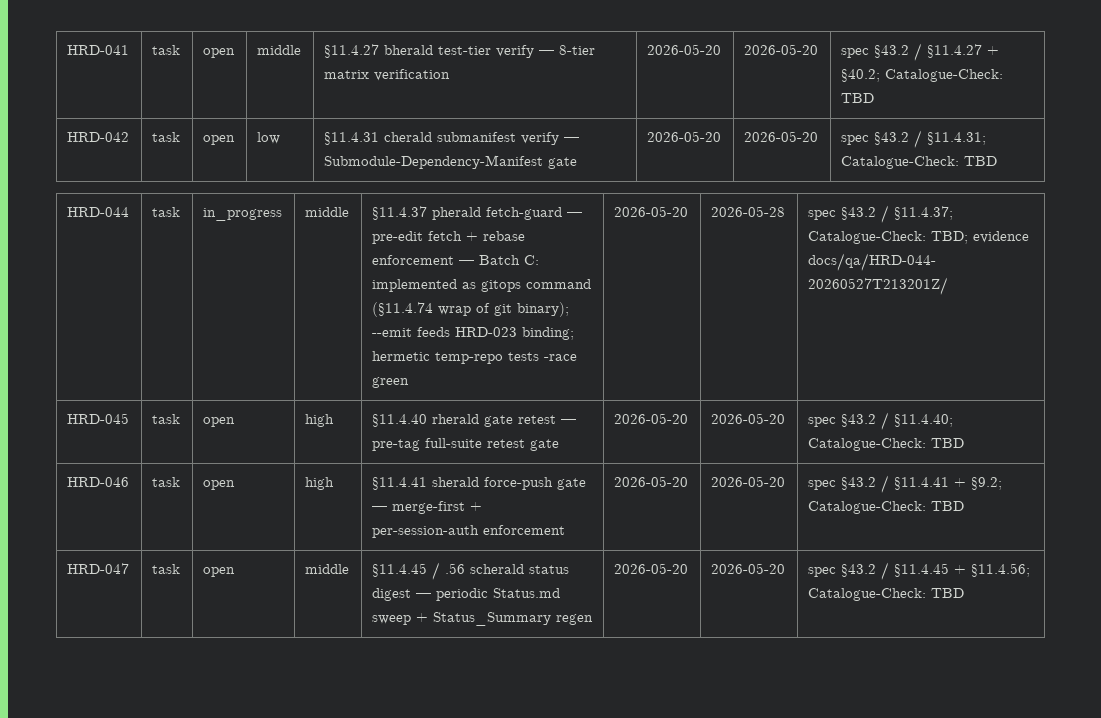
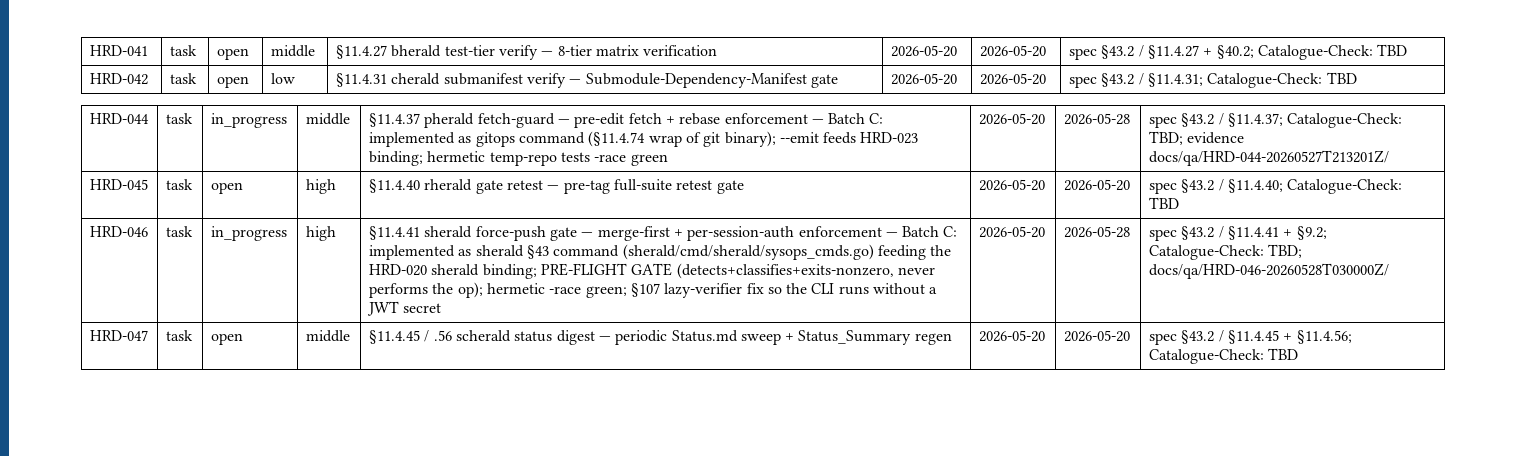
- HRD-046 | task | open
+ HRD-046 | task | in_progress
- §11.4.41 sherald force-push gate — merge-first + per-session-auth enforcement | 2026-05-20 | 2026-05-20
+ §11.4.41 sherald force-push gate — merge-first + per-session-auth enforcement — Batch C: implemented as sherald §43 command (sherald/cmd/sherald/sysops_cmds.go) feeding the HRD-020 sherald binding; PRE-FLIGHT GATE (detects+classifies+exits-nonzero, never performs the op); hermetic -race green; §107 lazy-verifier fix so the CLI runs without a JWT secret | 2026-05-20 | 2026-05-28
- spec §43.2 / §11.4.41 + §9.2; Catalogue-Check: TBD
+ spec §43.2 / §11.4.41 + §9.2; Catalogue-Check: TBD; docs/qa/HRD-046-20260528T030000Z/

